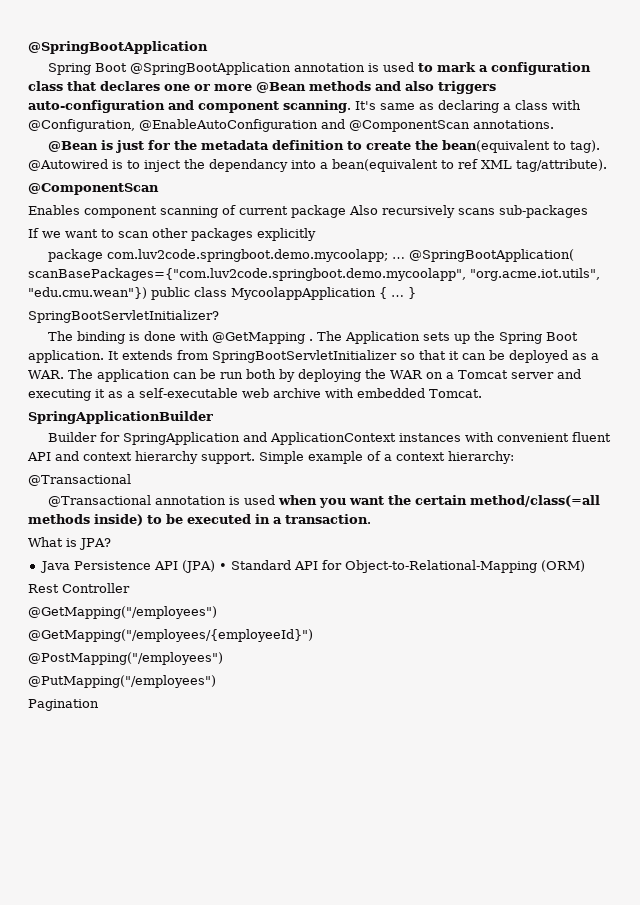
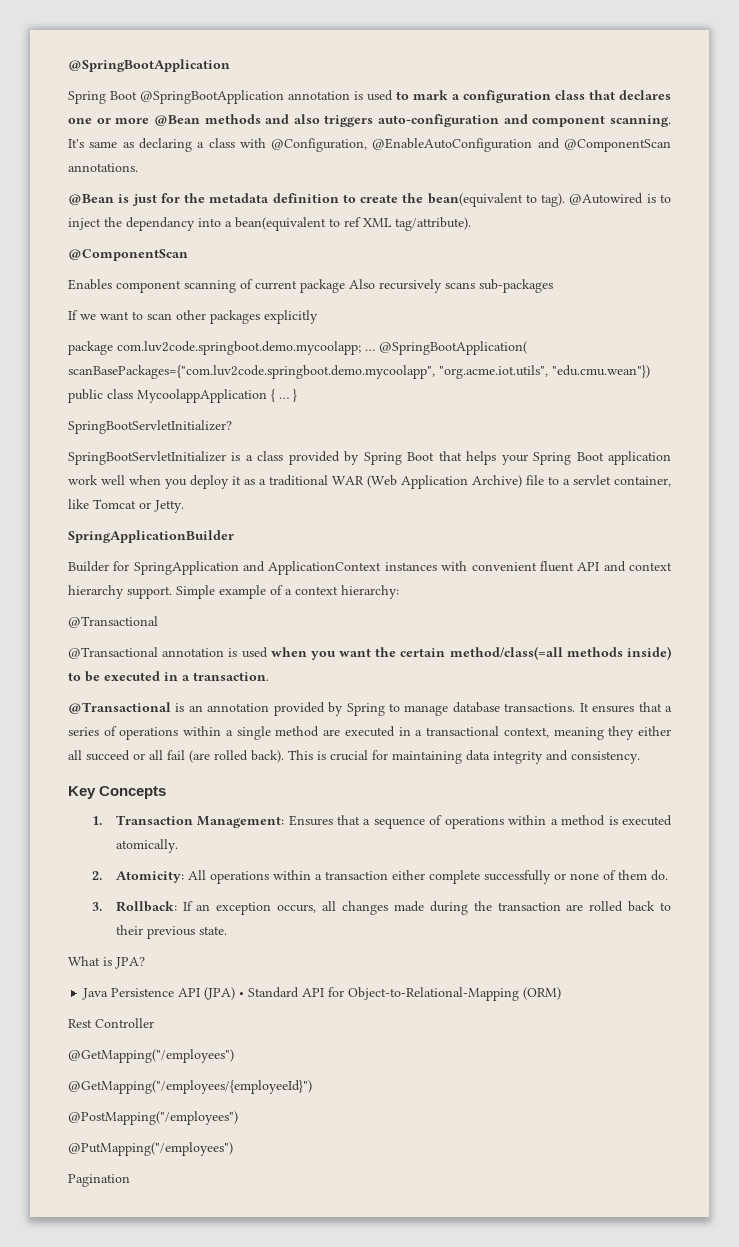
- The binding is done with @GetMapping . The Application sets up the Spring Boot application. It extends from SpringBootServletInitializer so that it can be deployed as a WAR. The application can be run both by deploying the WAR on a Tomcat server and executing it as a self-executable web archive with embedded Tomcat.
+ SpringBootServletInitializer is a class provided by Spring Boot that helps your Spring Boot application work well when you deploy it as a traditional WAR (Web Application Archive) file to a servlet container, like Tomcat or Jetty.
+ @Transactional is an annotation provided by Spring to manage database transactions. It ensures that a series of operations within a single method are executed in a transactional context, meaning they either all succeed or all fail (are rolled back). This is crucial for maintaining data integrity and consistency.
+ Key Concepts
+ 1. Transaction Management: Ensures that a sequence of operations within a method is executed atomically.
+ 2. Atomicity: All operations within a transaction either complete successfully or none of them do.
+ 3. Rollback: If an exception occurs, all changes made during the transaction are rolled back to their previous state.

